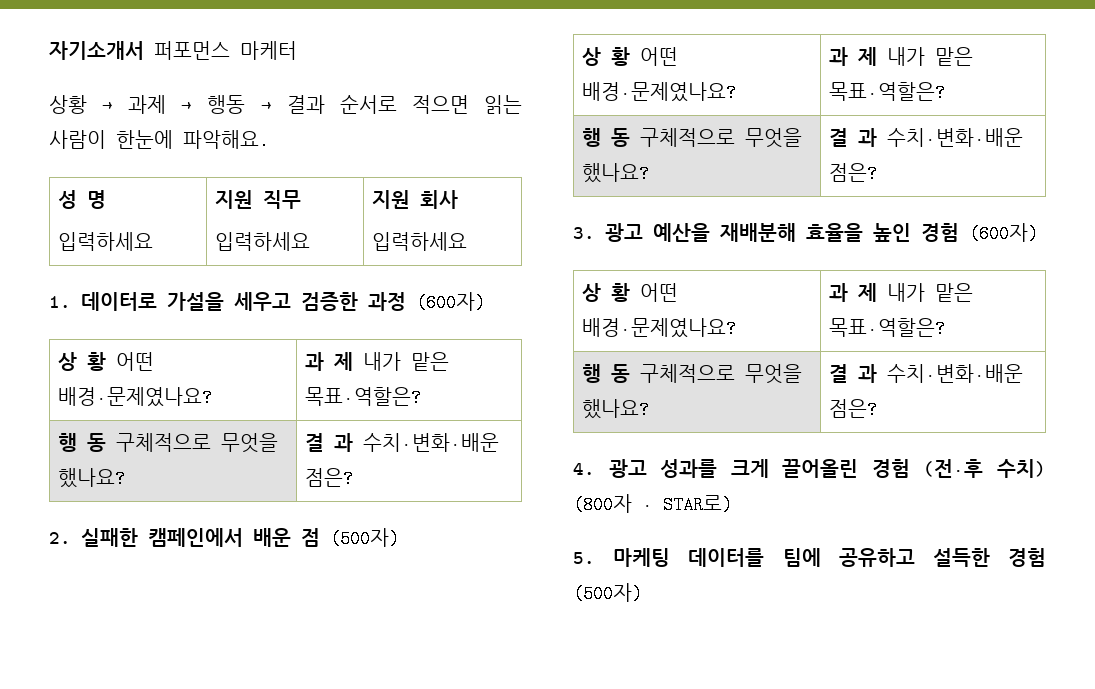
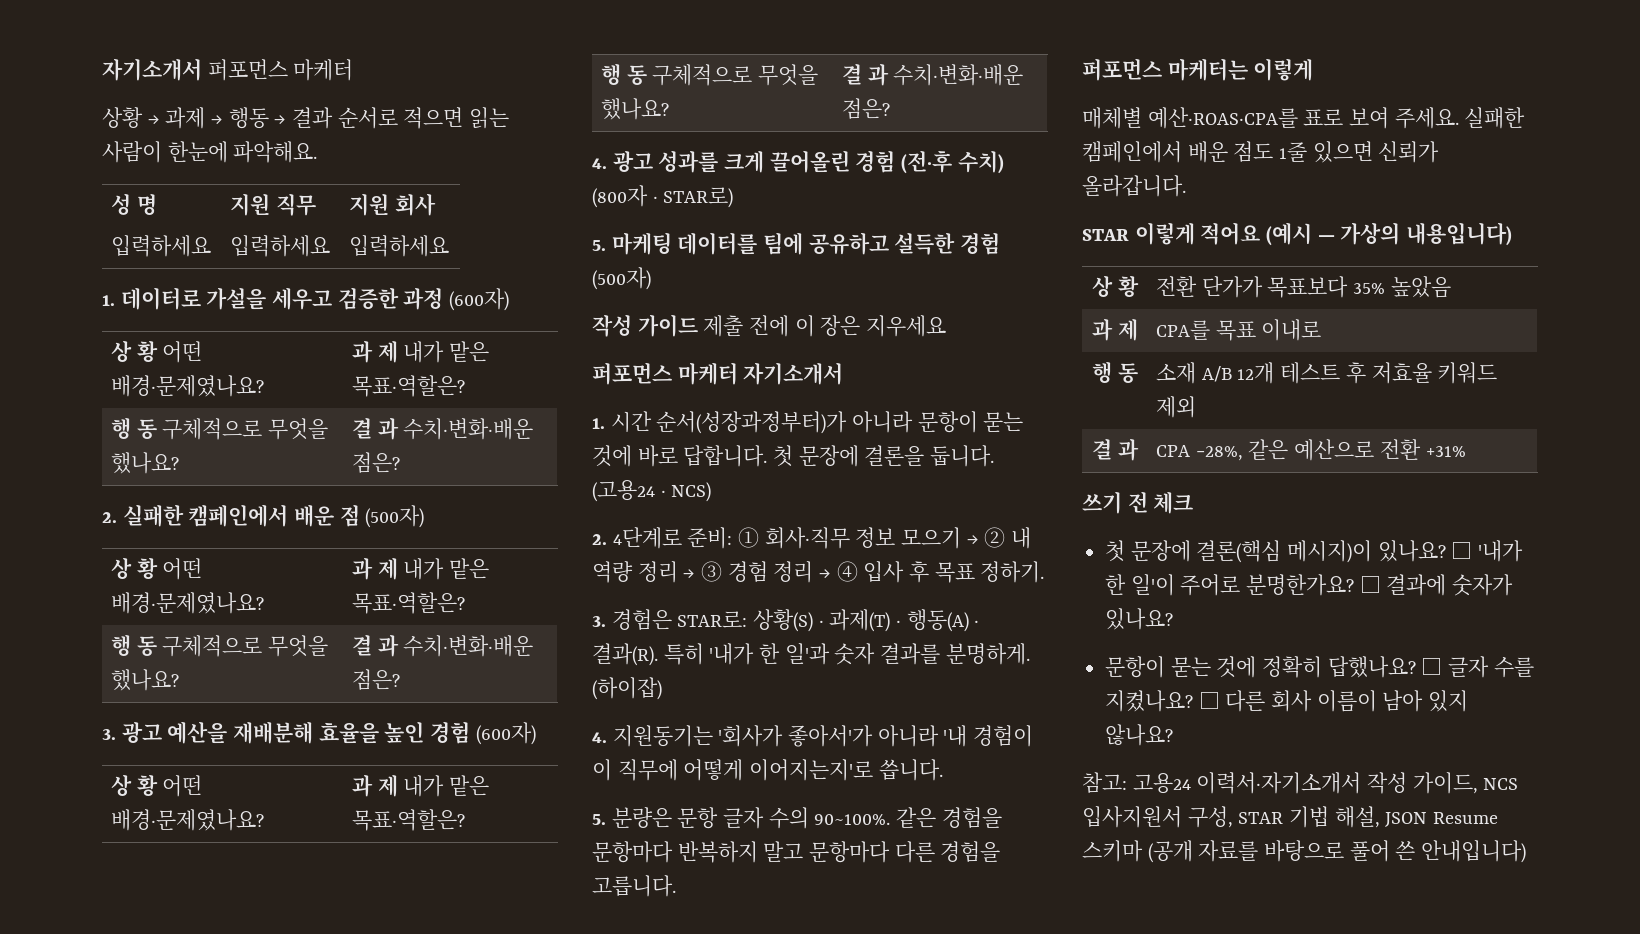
+ 작성 가이드 제출 전에 이 장은 지우세요
+ 퍼포먼스 마케터 자기소개서
+ 1. 시간 순서(성장과정부터)가 아니라 문항이 묻는 것에 바로 답합니다. 첫 문장에 결론을 둡니다. (고용24 · NCS)
+ 2. 4단계로 준비: ① 회사·직무 정보 모으기 → ② 내 역량 정리 → ③ 경험 정리 → ④ 입사 후 목표 정하기.
+ 3. 경험은 STAR로: 상황(S) · 과제(T) · 행동(A) · 결과(R). 특히 '내가 한 일'과 숫자 결과를 분명하게. (하이잡)
+ 4. 지원동기는 '회사가 좋아서'가 아니라 '내 경험이 이 직무에 어떻게 이어지는지'로 씁니다.
+ 5. 분량은 문항 글자 수의 90~100%. 같은 경험을 문항마다 반복하지 말고 문항마다 다른 경험을 고릅니다.
+ 퍼포먼스 마케터는 이렇게
+ 매체별 예산·ROAS·CPA를 표로 보여 주세요. 실패한 캠페인에서 배운 점도 1줄 있으면 신뢰가 올라갑니다.
+ STAR 이렇게 적어요 (예시 — 가상의 내용입니다)
+ 상 황 | 전환 단가가 목표보다 35% 높았음
+ 과 제 | CPA를 목표 이내로
+ 행 동 | 소재 A/B 12개 테스트 후 저효율 키워드 제외
+ 결 과 | CPA −28%, 같은 예산으로 전환 +31%
+ 쓰기 전 체크
+ 첫 문장에 결론(핵심 메시지)이 있나요? □ '내가 한 일'이 주어로 분명한가요? □ 결과에 숫자가 있나요?
+ 문항이 묻는 것에 정확히 답했나요? □ 글자 수를 지켰나요? □ 다른 회사 이름이 남아 있지 않나요?
+ 참고: 고용24 이력서·자기소개서 작성 가이드, NCS 입사지원서 구성, STAR 기법 해설, JSON Resume 스키마 (공개 자료를 바탕으로 풀어 쓴 안내입니다)

